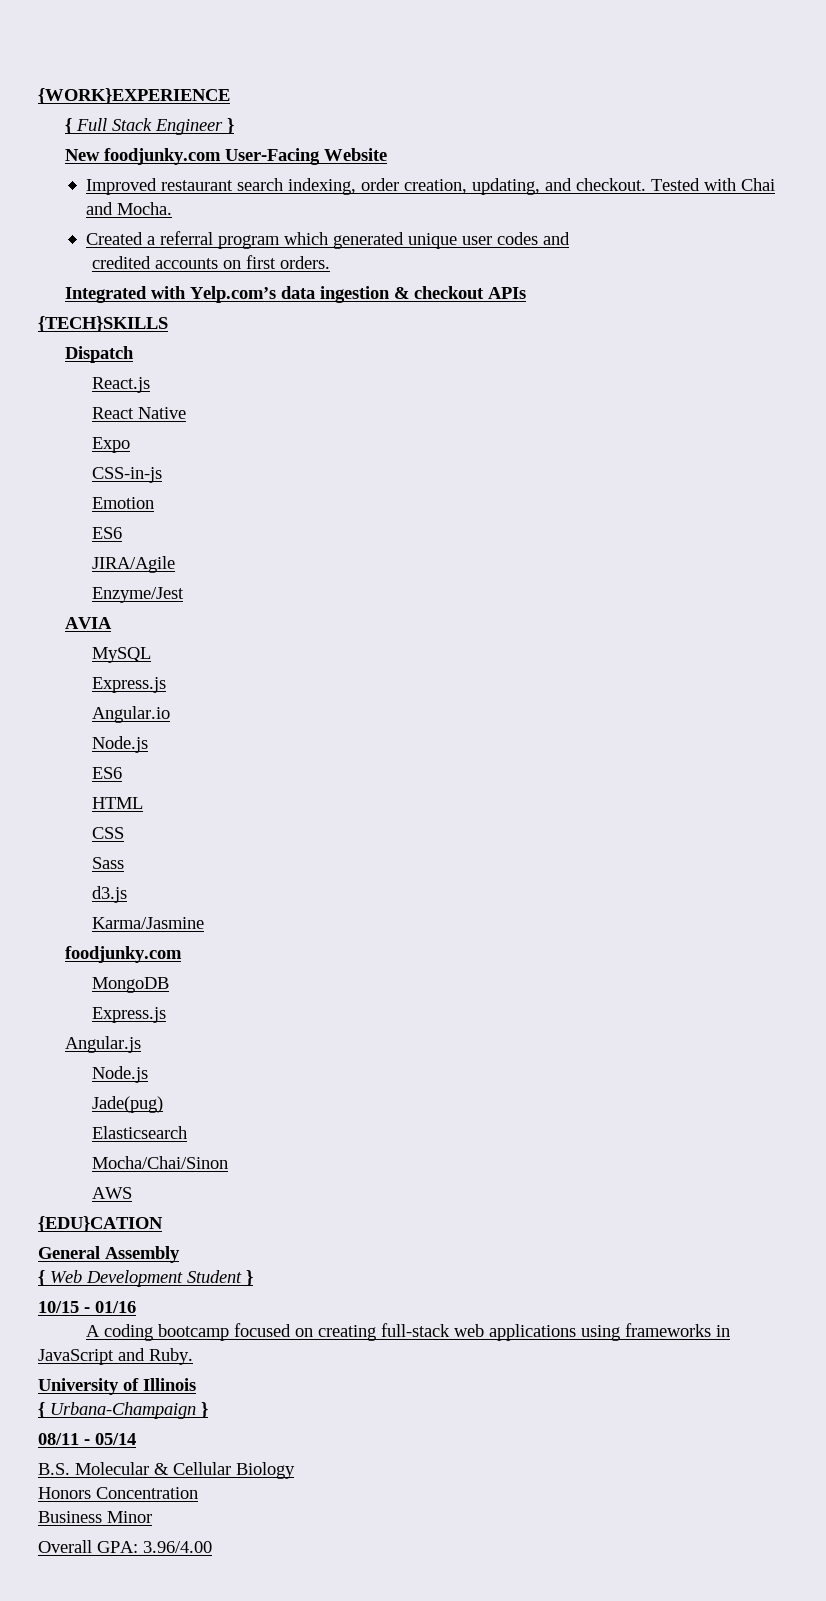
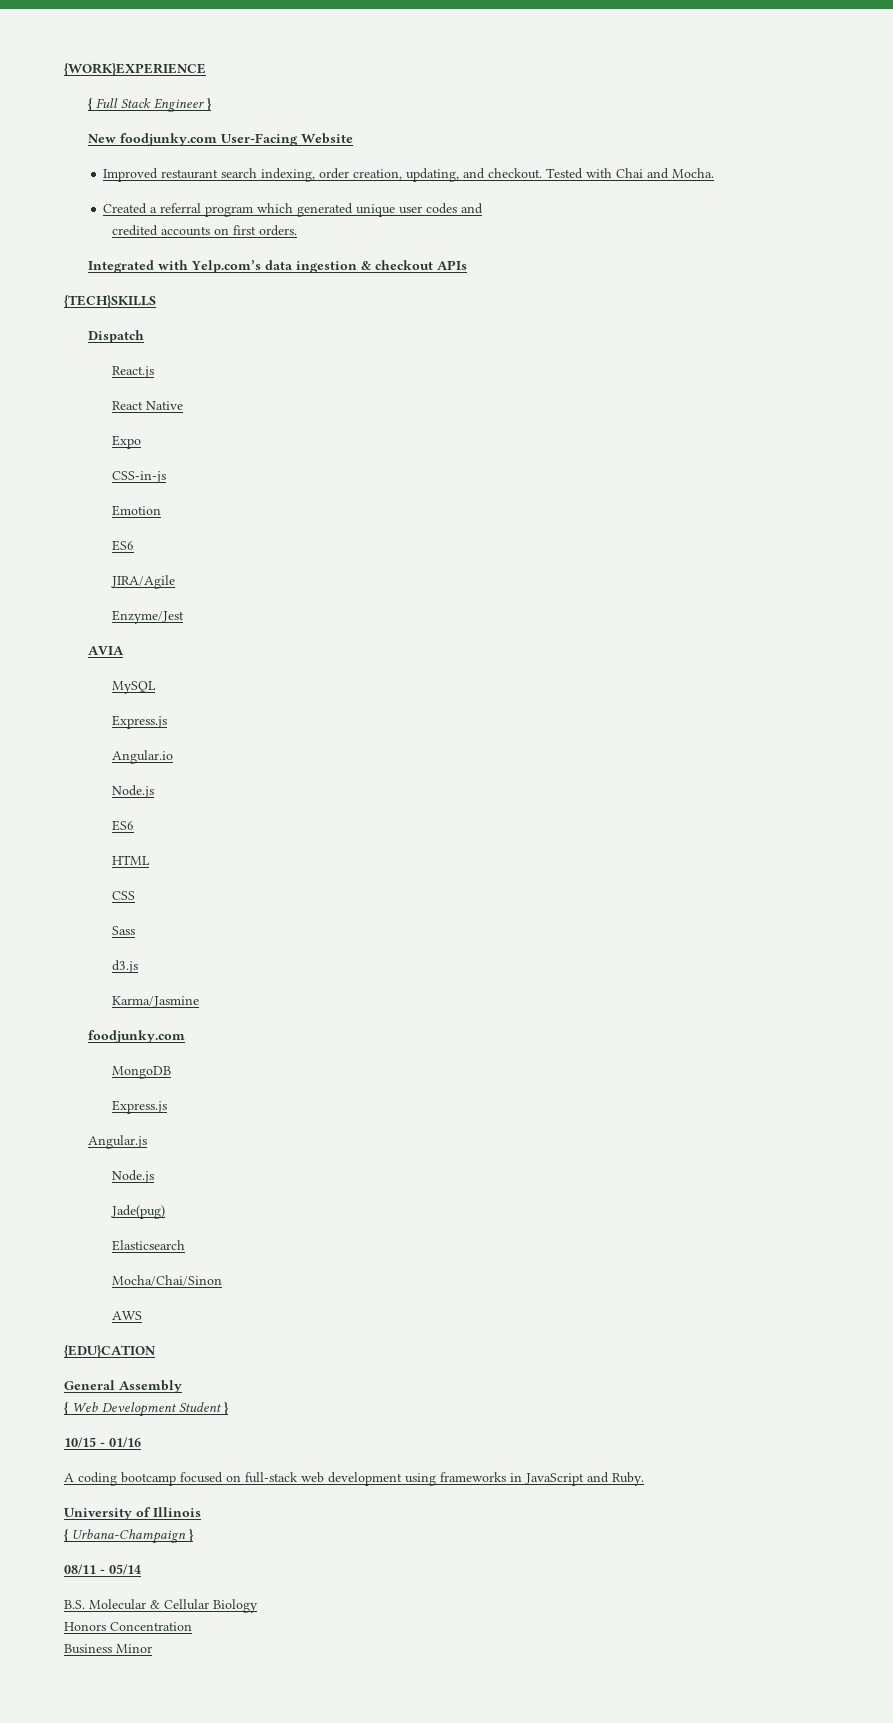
- A coding bootcamp focused on creating full-stack web applications using frameworks in JavaScript and Ruby.
+ A coding bootcamp focused on full-stack web development using frameworks in JavaScript and Ruby.
- Overall GPA: 3.96/4.00

